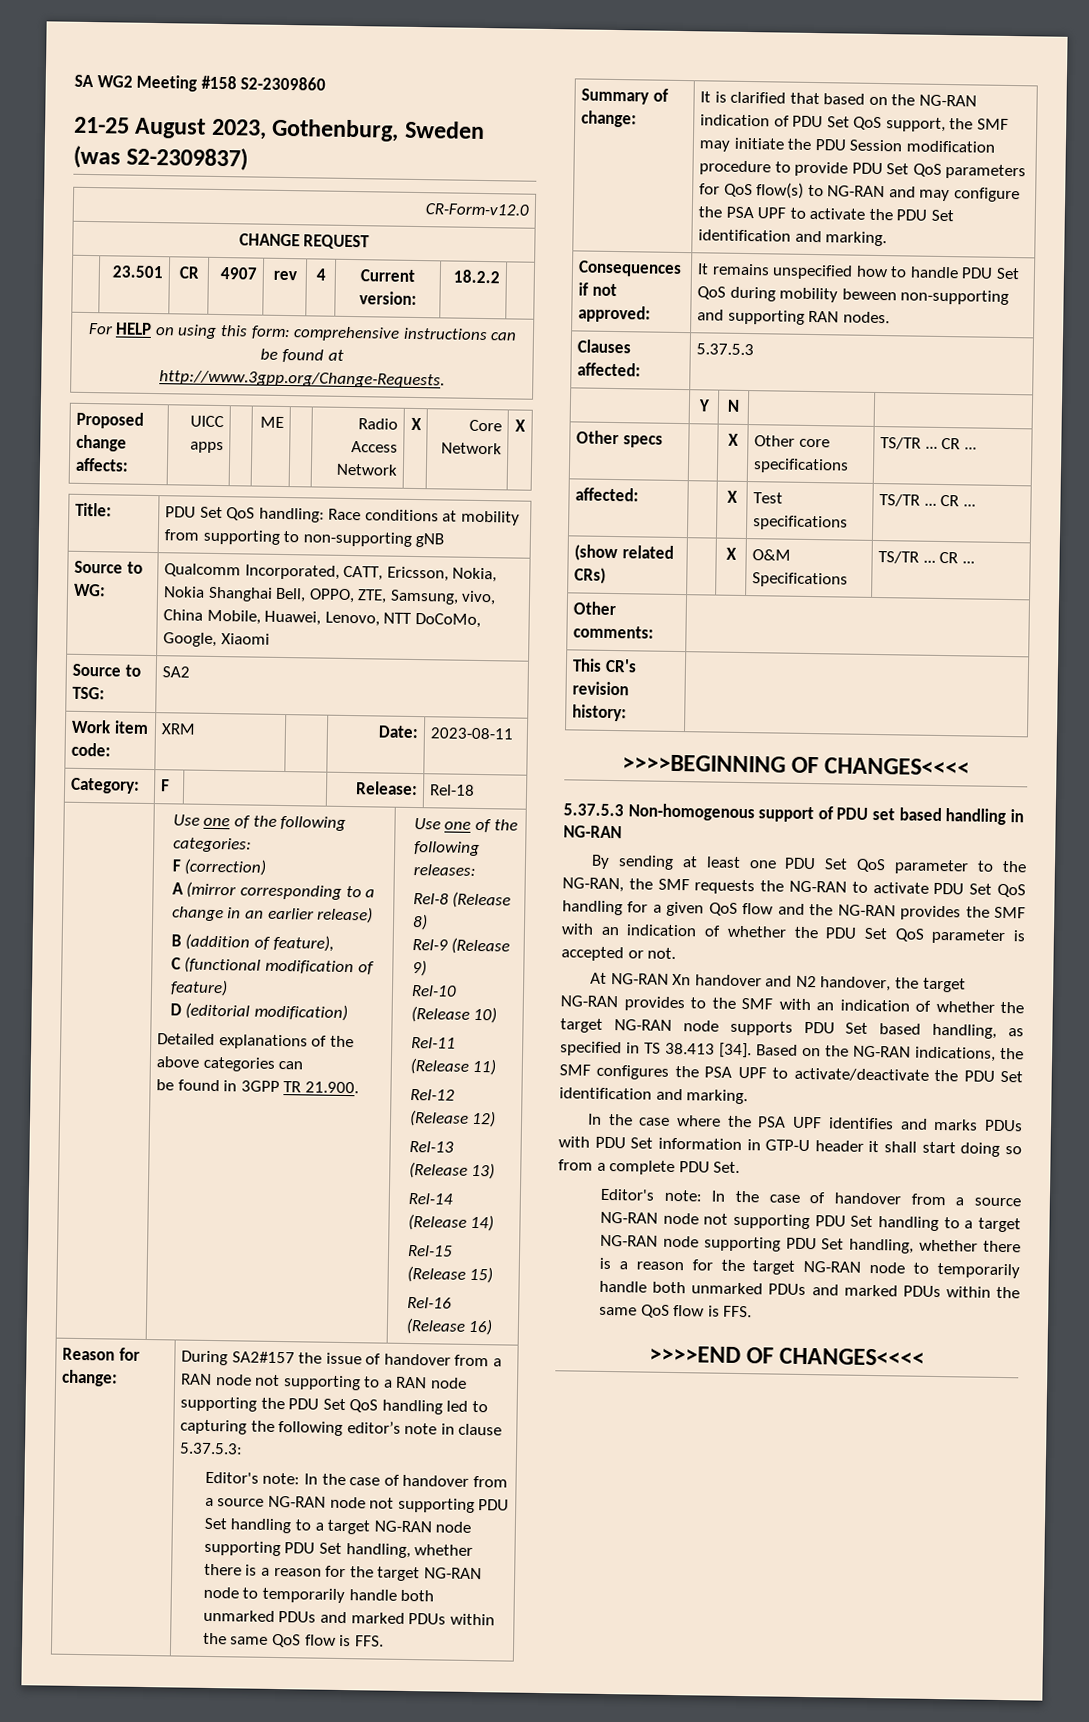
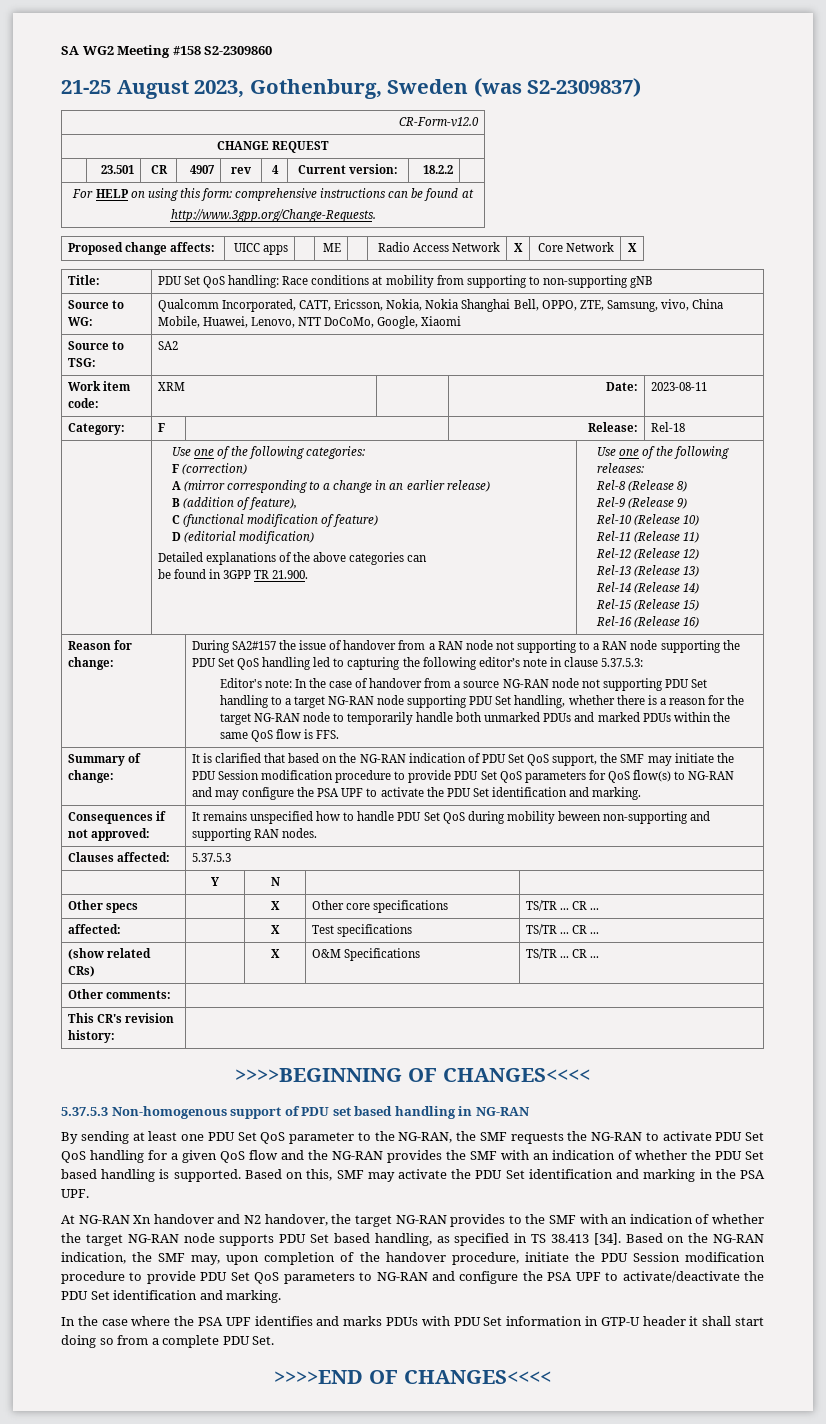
- By sending at least one PDU Set QoS parameter to the NG-RAN, the SMF requests the NG-RAN to activate PDU Set QoS handling for a given QoS flow and the NG-RAN provides the SMF with an indication of whether the PDU Set QoS parameter is accepted or not.
+ By sending at least one PDU Set QoS parameter to the NG-RAN, the SMF requests the NG-RAN to activate PDU Set QoS handling for a given QoS flow and the NG-RAN provides the SMF with an indication of whether the PDU Set based handling is supported. Based on this, SMF may activate the PDU Set identification and marking in the PSA UPF.
- Based on the NG-RAN indications, the SMF configures the PSA UPF to activate/deactivate the PDU Set identification and marking.
+ Based on the NG-RAN indication, the SMF may, upon completion of the handover procedure, initiate the PDU Session modification procedure to provide PDU Set QoS parameters to NG-RAN and configure the PSA UPF to activate/deactivate the PDU Set identification and marking.
  In the case where the PSA UPF identifies and marks PDUs with PDU Set information in GTP-U header it shall start doing so from a complete PDU Set.
- Editor's note: In the case of handover from a source NG-RAN node not supporting PDU Set handling to a target NG-RAN node supporting PDU Set handling, whether there is a reason for the target NG-RAN node to temporarily handle both unmarked PDUs and marked PDUs within the same QoS flow is FFS.

